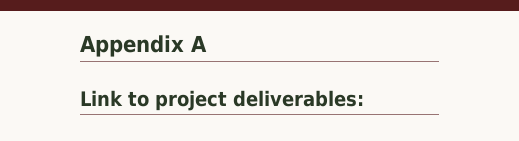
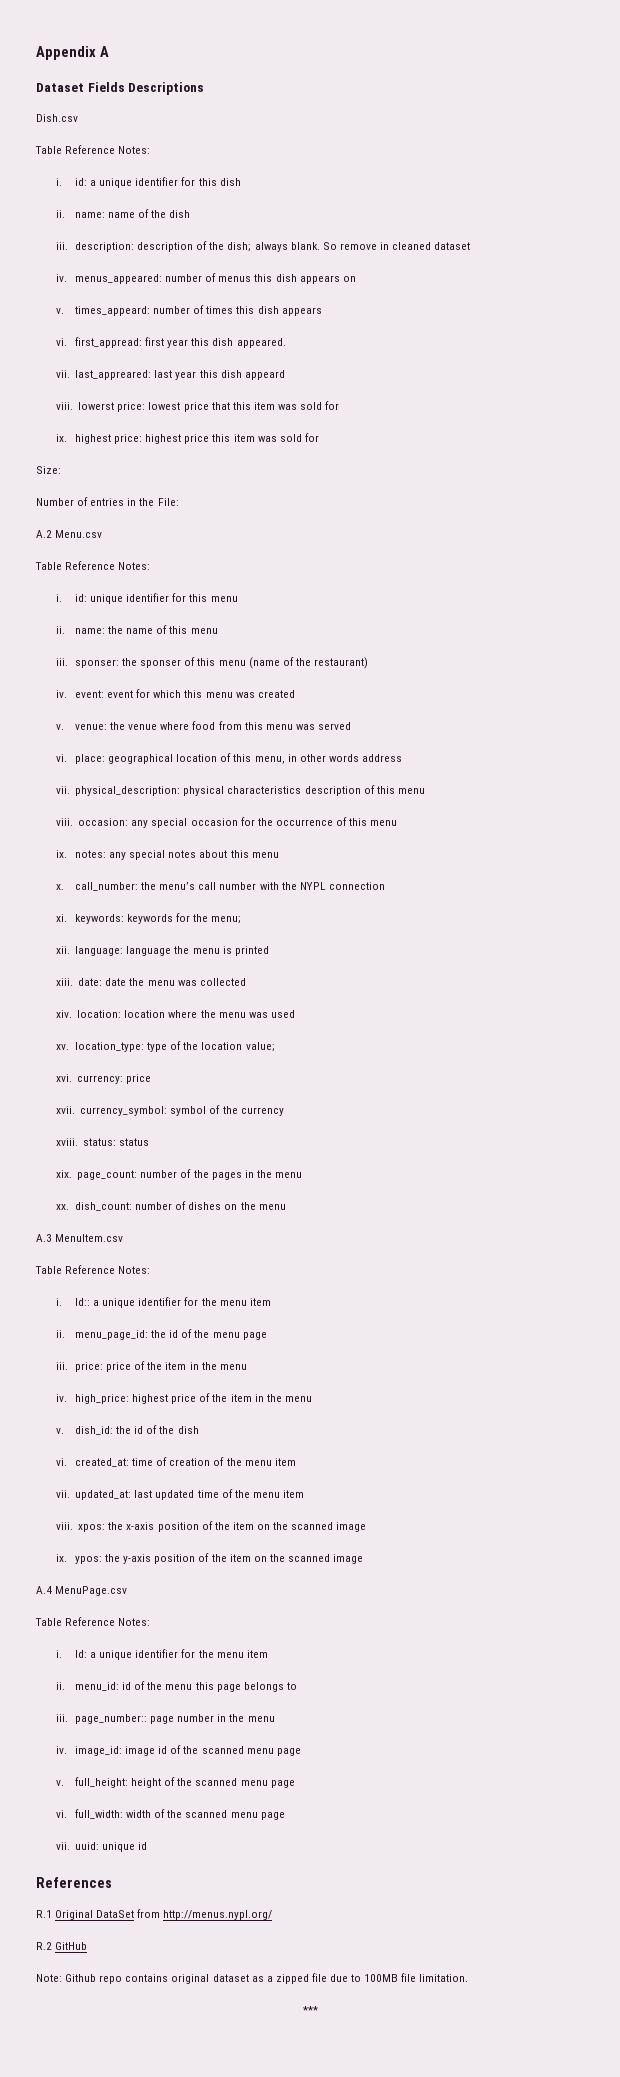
- Link to project deliverables:
+ Dataset Fields Descriptions
+ Dish.csv
+ Table Reference Notes:
+ i. id: a unique identifier for this dish
+ ii. name: name of the dish
+ iii. description: description of the dish; always blank. So remove in cleaned dataset
+ iv. menus_appeared: number of menus this dish appears on
+ v. times_appeard: number of times this dish appears
+ vi. first_appread: first year this dish appeared.
+ vii. last_appreared: last year this dish appeard
+ viii. lowerst price: lowest price that this item was sold for
+ ix. highest price: highest price this item was sold for
+ Size:
+ Number of entries in the File:
+ A.2 Menu.csv
+ Table Reference Notes:
+ i. id: unique identifier for this menu
+ ii. name: the name of this menu
+ iii. sponser: the sponser of this menu (name of the restaurant)
+ iv. event: event for which this menu was created
+ v. venue: the venue where food from this menu was served
+ vi. place: geographical location of this menu, in other words address
+ vii. physical_description: physical characteristics description of this menu
+ viii. occasion: any special occasion for the occurrence of this menu
+ ix. notes: any special notes about this menu
+ x. call_number: the menu’s call number with the NYPL connection
+ xi. keywords: keywords for the menu;
+ xii. language: language the menu is printed
+ xiii. date: date the menu was collected
+ xiv. location: location where the menu was used
+ xv. location_type: type of the location value;
+ xvi. currency: price
+ xvii. currency_symbol: symbol of the currency
+ xviii. status: status
+ xix. page_count: number of the pages in the menu
+ xx. dish_count: number of dishes on the menu
+ A.3 MenuItem.csv
+ Table Reference Notes:
+ i. Id:: a unique identifier for the menu item
+ ii. menu_page_id: the id of the menu page
+ iii. price: price of the item in the menu
+ iv. high_price: highest price of the item in the menu
+ v. dish_id: the id of the dish
+ vi. created_at: time of creation of the menu item
+ vii. updated_at: last updated time of the menu item
+ viii. xpos: the x-axis position of the item on the scanned image
+ ix. ypos: the y-axis position of the item on the scanned image
+ A.4 MenuPage.csv
+ Table Reference Notes:
+ i. Id: a unique identifier for the menu item
+ ii. menu_id: id of the menu this page belongs to
+ iii. page_number:: page number in the menu
+ iv. image_id: image id of the scanned menu page
+ v. full_height: height of the scanned menu page
+ vi. full_width: width of the scanned menu page
+ vii. uuid: unique id
+ References
+ R.1 Original DataSet from http://menus.nypl.org/
+ R.2 GitHub
+ Note: Github repo contains original dataset as a zipped file due to 100MB file limitation.
+ ***

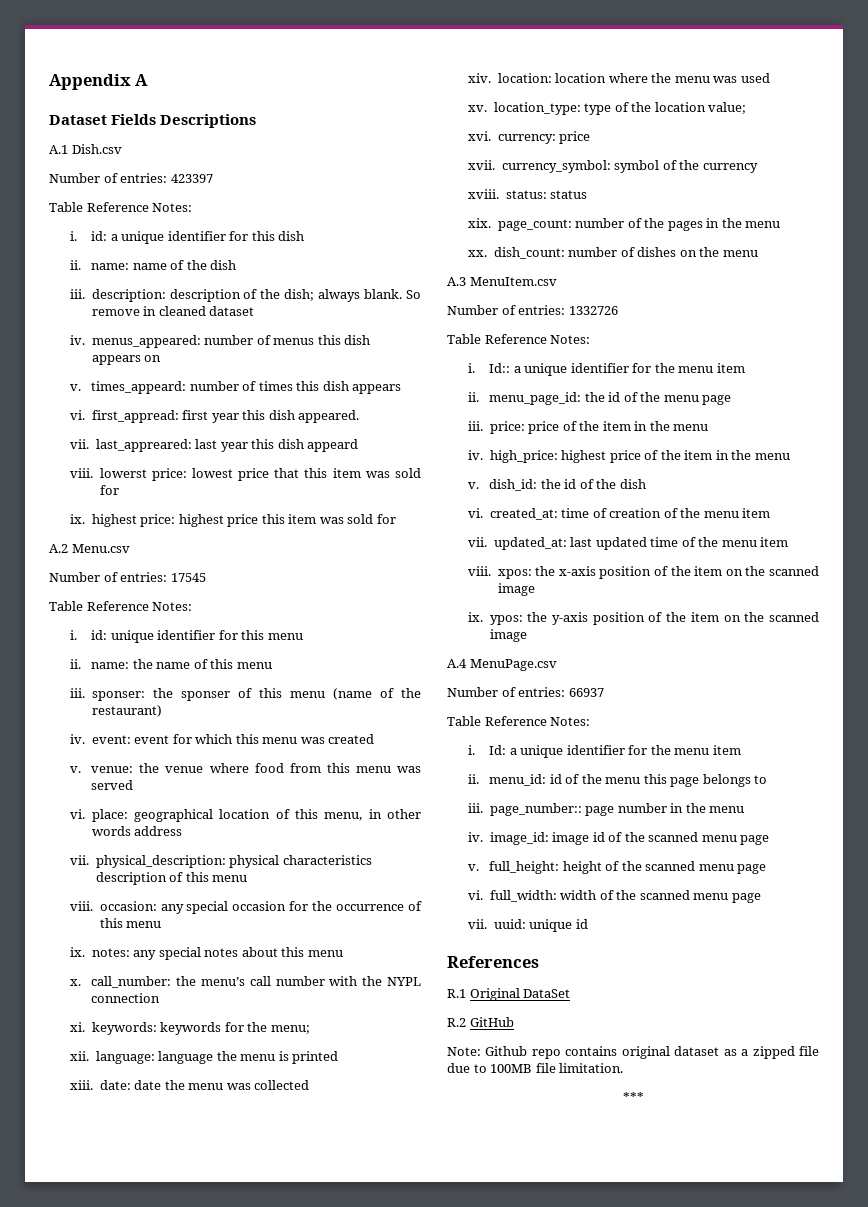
- Dish.csv
+ A.1 Dish.csv
+ Number of entries: 423397
- Size:
- Number of entries in the File:
  A.2 Menu.csv
+ Number of entries: 17545
+ Number of entries: 1332726
+ Number of entries: 66937
- R.1 Original DataSet from http://menus.nypl.org/
+ R.1 Original DataSet

